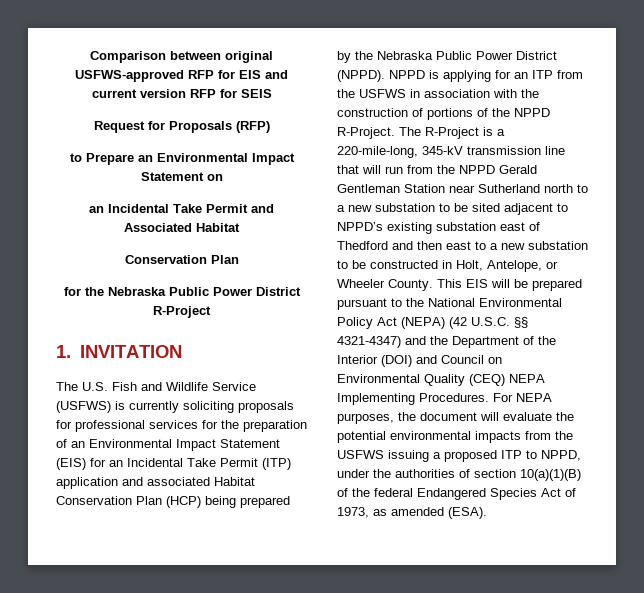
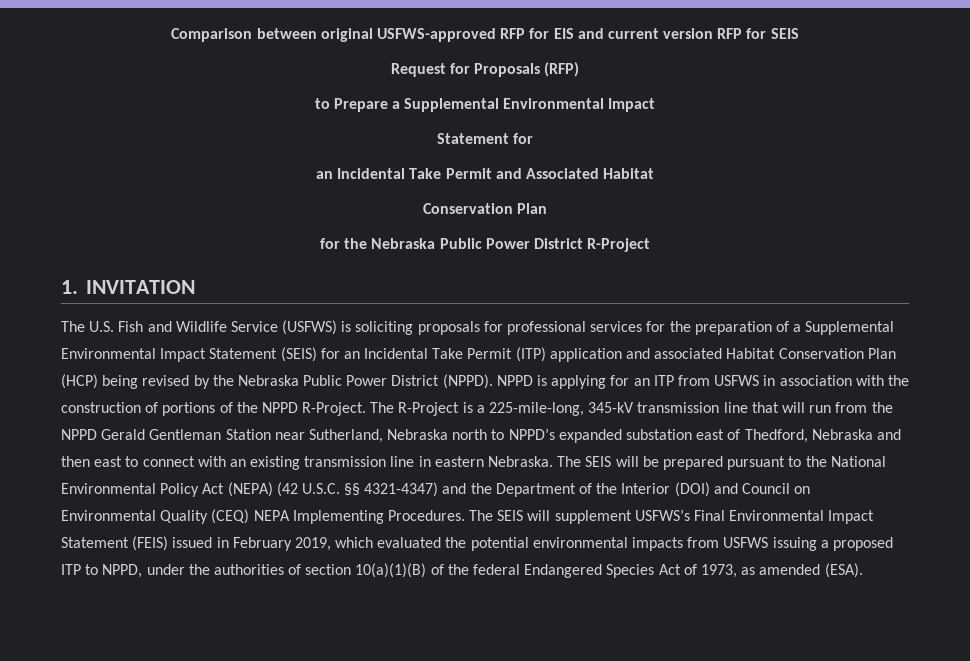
- to Prepare an Environmental Impact Statement on
+ to Prepare a Supplemental Environmental Impact
+ Statement for
- The U.S. Fish and Wildlife Service (USFWS) is currently soliciting proposals for professional services for the preparation of an Environmental Impact Statement (EIS) for an Incidental Take Permit (ITP) application and associated Habitat Conservation Plan (HCP) being prepared by the Nebraska Public Power District (NPPD).
+ The U.S. Fish and Wildlife Service (USFWS) is soliciting proposals for professional services for the preparation of a Supplemental Environmental Impact Statement (SEIS) for an Incidental Take Permit (ITP) application and associated Habitat Conservation Plan (HCP) being revised by the Nebraska Public Power District (NPPD).
- NPPD is applying for an ITP from the USFWS in association with the construction of portions of the NPPD R-Project.
+ NPPD is applying for an ITP from USFWS in association with the construction of portions of the NPPD R-Project.
- The R-Project is a 220-mile-long, 345-kV transmission line that will run from the NPPD Gerald Gentleman Station near Sutherland north to a new substation to be sited adjacent to NPPD’s existing substation east of Thedford and then east to a new substation to be constructed in Holt, Antelope, or Wheeler County. This EIS will be prepared pursuant to the National Environmental Policy Act (NEPA) (42 U.S.C. §§ 4321-4347) and the Department of the Interior (DOI) and Council on Environmental Quality (CEQ) NEPA Implementing Procedures.
+ The R-Project is a 225-mile-long, 345-kV transmission line that will run from the NPPD Gerald Gentleman Station near Sutherland, Nebraska north to NPPD’s expanded substation east of Thedford, Nebraska and then east to connect with an existing transmission line in eastern Nebraska. The SEIS will be prepared pursuant to the National Environmental Policy Act (NEPA) (42 U.S.C. §§ 4321-4347) and the Department of the Interior (DOI) and Council on Environmental Quality (CEQ) NEPA Implementing Procedures.
- For NEPA purposes, the document will evaluate the potential environmental impacts from the USFWS issuing a proposed ITP to NPPD, under the authorities of section 10(a)(1)(B) of the federal Endangered Species Act of 1973, as amended (ESA).
+ The SEIS will supplement USFWS’s Final Environmental Impact Statement (FEIS) issued in February 2019, which evaluated the potential environmental impacts from USFWS issuing a proposed ITP to NPPD, under the authorities of section 10(a)(1)(B) of the federal Endangered Species Act of 1973, as amended (ESA).

